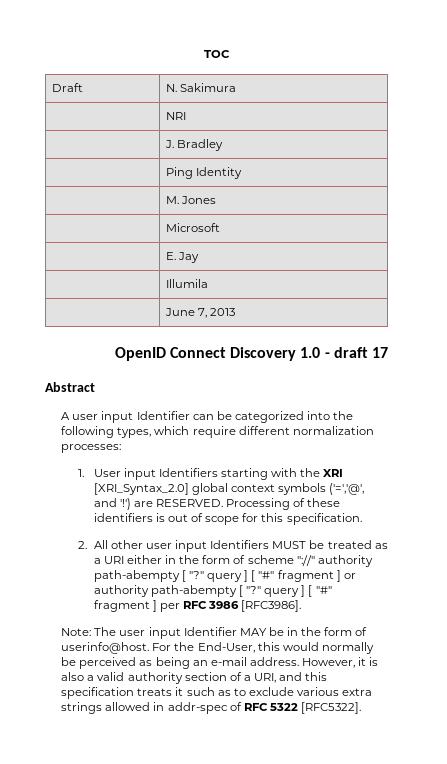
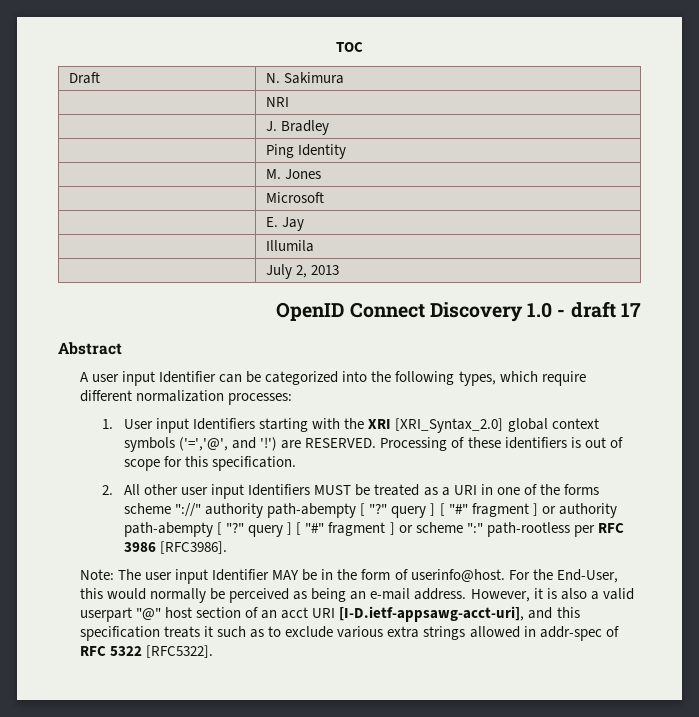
- | June 7, 2013
+ | July 2, 2013
- 2. All other user input Identifiers MUST be treated as a URI either in the form of scheme "://" authority path-abempty [ "?" query ] [ "#" fragment ] or authority path-abempty [ "?" query ] [ "#" fragment ] per RFC 3986 [RFC3986].
+ 2. All other user input Identifiers MUST be treated as a URI in one of the forms scheme "://" authority path-abempty [ "?" query ] [ "#" fragment ] or authority path-abempty [ "?" query ] [ "#" fragment ] or scheme ":" path-rootless per RFC 3986 [RFC3986].
- However, it is also a valid authority section of a URI, and this specification treats it such as to exclude various extra strings allowed in addr-spec of RFC 5322 [RFC5322].
+ However, it is also a valid userpart "@" host section of an acct URI [I-D.ietf-appsawg-acct-uri], and this specification treats it such as to exclude various extra strings allowed in addr-spec of RFC 5322 [RFC5322].

